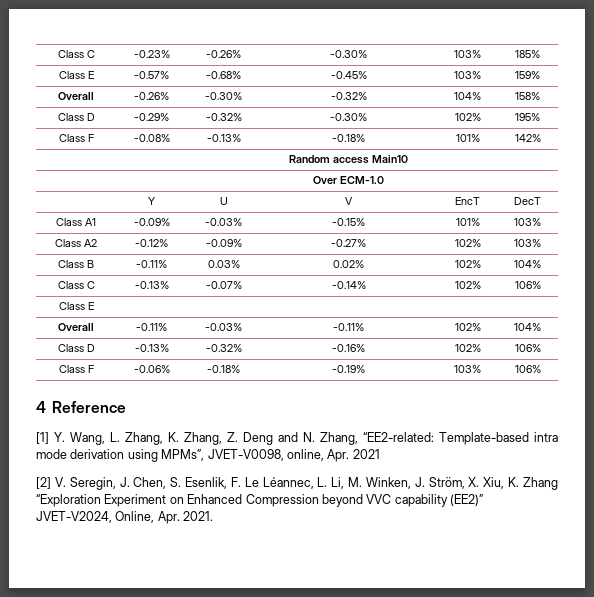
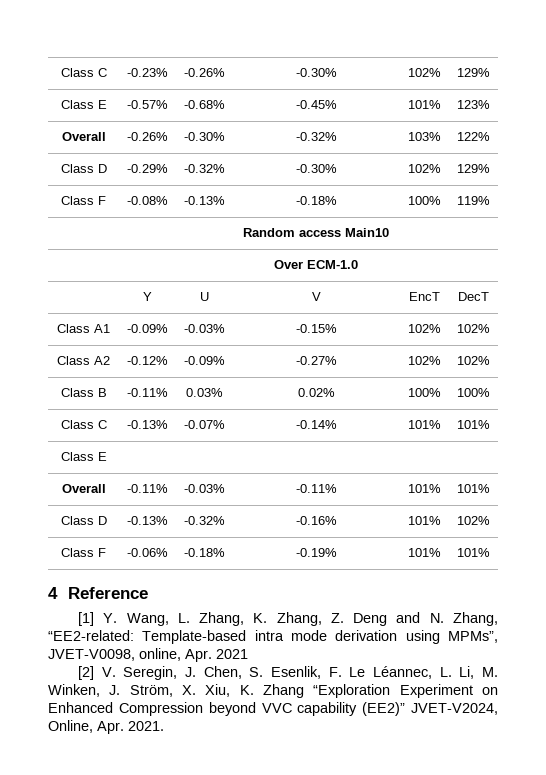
- Class C | -0.23% | -0.26% | -0.30% | 103% | 185%
+ Class C | -0.23% | -0.26% | -0.30% | 102% | 129%
- Class E | -0.57% | -0.68% | -0.45% | 103% | 159%
+ Class E | -0.57% | -0.68% | -0.45% | 101% | 123%
- Overall | -0.26% | -0.30% | -0.32% | 104% | 158%
+ Overall | -0.26% | -0.30% | -0.32% | 103% | 122%
- Class D | -0.29% | -0.32% | -0.30% | 102% | 195%
+ Class D | -0.29% | -0.32% | -0.30% | 102% | 129%
- Class F | -0.08% | -0.13% | -0.18% | 101% | 142%
+ Class F | -0.08% | -0.13% | -0.18% | 100% | 119%
- Class A1 | -0.09% | -0.03% | -0.15% | 101% | 103%
+ Class A1 | -0.09% | -0.03% | -0.15% | 102% | 102%
- Class A2 | -0.12% | -0.09% | -0.27% | 102% | 103%
+ Class A2 | -0.12% | -0.09% | -0.27% | 102% | 102%
- Class B | -0.11% | 0.03% | 0.02% | 102% | 104%
+ Class B | -0.11% | 0.03% | 0.02% | 100% | 100%
- Class C | -0.13% | -0.07% | -0.14% | 102% | 106%
+ Class C | -0.13% | -0.07% | -0.14% | 101% | 101%
- Overall | -0.11% | -0.03% | -0.11% | 102% | 104%
+ Overall | -0.11% | -0.03% | -0.11% | 101% | 101%
- Class D | -0.13% | -0.32% | -0.16% | 102% | 106%
+ Class D | -0.13% | -0.32% | -0.16% | 101% | 102%
- Class F | -0.06% | -0.18% | -0.19% | 103% | 106%
+ Class F | -0.06% | -0.18% | -0.19% | 101% | 101%

